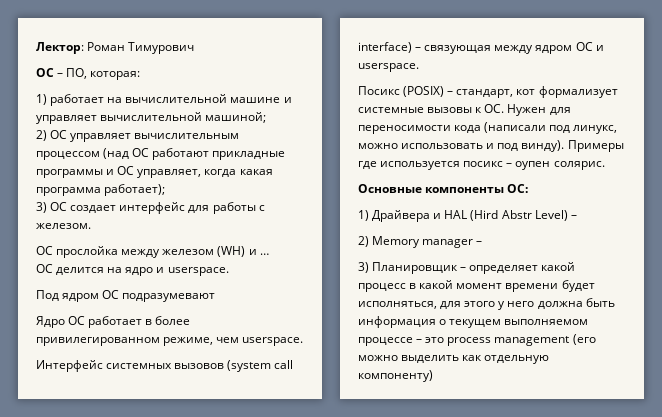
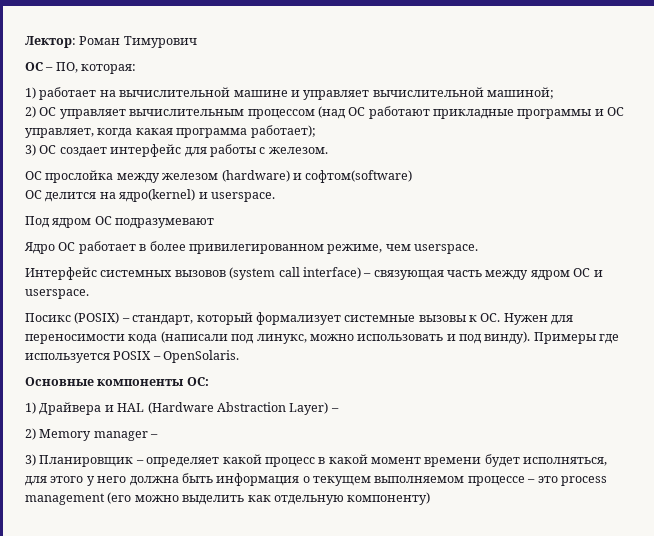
- ОС прослойка между железом (WH) и …
+ ОС прослойка между железом (hardware) и софтом(software)
- ОС делится на ядро и userspace.
+ ОС делится на ядро(kernel) и userspace.
- Интерфейс системных вызовов (system call interface) – связующая между ядром ОС и userspace.
+ Интерфейс системных вызовов (system call interface) – связующая часть между ядром ОС и userspace.
- Посикс (POSIX) – стандарт, кот формализует системные вызовы к ОС. Нужен для переносимости кода (написали под линукс, можно использовать и под винду).
+ Посикс (POSIX) – стандарт, который формализует системные вызовы к ОС. Нужен для переносимости кода (написали под линукс, можно использовать и под винду).
- Примеры где используется посикс – оупен солярис.
+ Примеры где используется POSIX – OpenSolaris.
- 1) Драйвера и HAL (Hird Abstr Level) –
+ 1) Драйвера и HAL (Hardware Abstraction Layer) –

